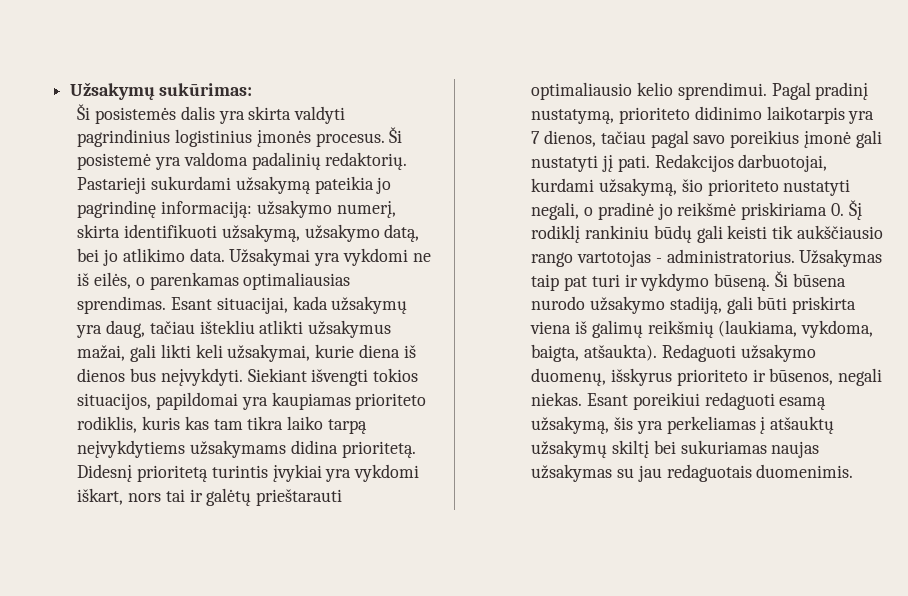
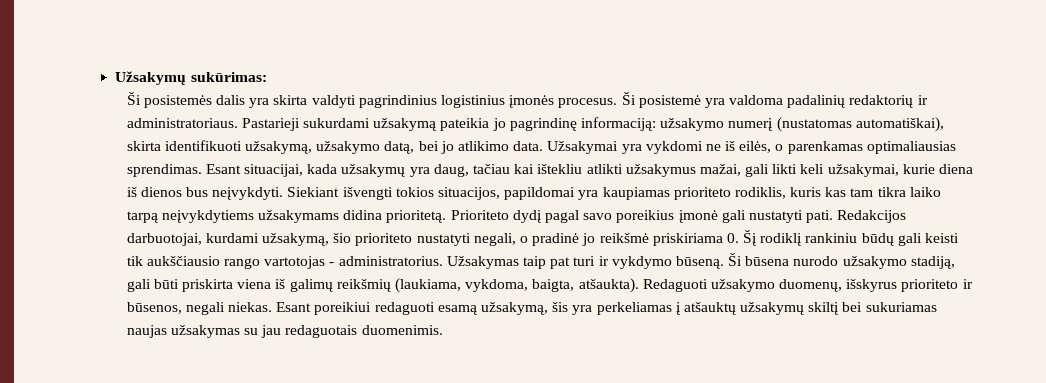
- Ši posistemė yra valdoma padalinių redaktorių.
+ Ši posistemė yra valdoma padalinių redaktorių ir administratoriaus.
- Pastarieji sukurdami užsakymą pateikia jo pagrindinę informaciją: užsakymo numerį, skirta identifikuoti užsakymą, užsakymo datą, bei jo atlikimo data.
+ Pastarieji sukurdami užsakymą pateikia jo pagrindinę informaciją: užsakymo numerį (nustatomas automatiškai), skirta identifikuoti užsakymą, užsakymo datą, bei jo atlikimo data.
- Esant situacijai, kada užsakymų yra daug, tačiau ištekliu atlikti užsakymus mažai, gali likti keli užsakymai, kurie diena iš dienos bus neįvykdyti.
+ Esant situacijai, kada užsakymų yra daug, tačiau kai ištekliu atlikti užsakymus mažai, gali likti keli užsakymai, kurie diena iš dienos bus neįvykdyti.
- Didesnį prioritetą turintis įvykiai yra vykdomi iškart, nors tai ir galėtų prieštarauti optimaliausio kelio sprendimui. Pagal pradinį nustatymą, prioriteto didinimo laikotarpis yra 7 dienos, tačiau pagal savo poreikius įmonė gali nustatyti jį pati.
+ Prioriteto dydį pagal savo poreikius įmonė gali nustatyti pati.

